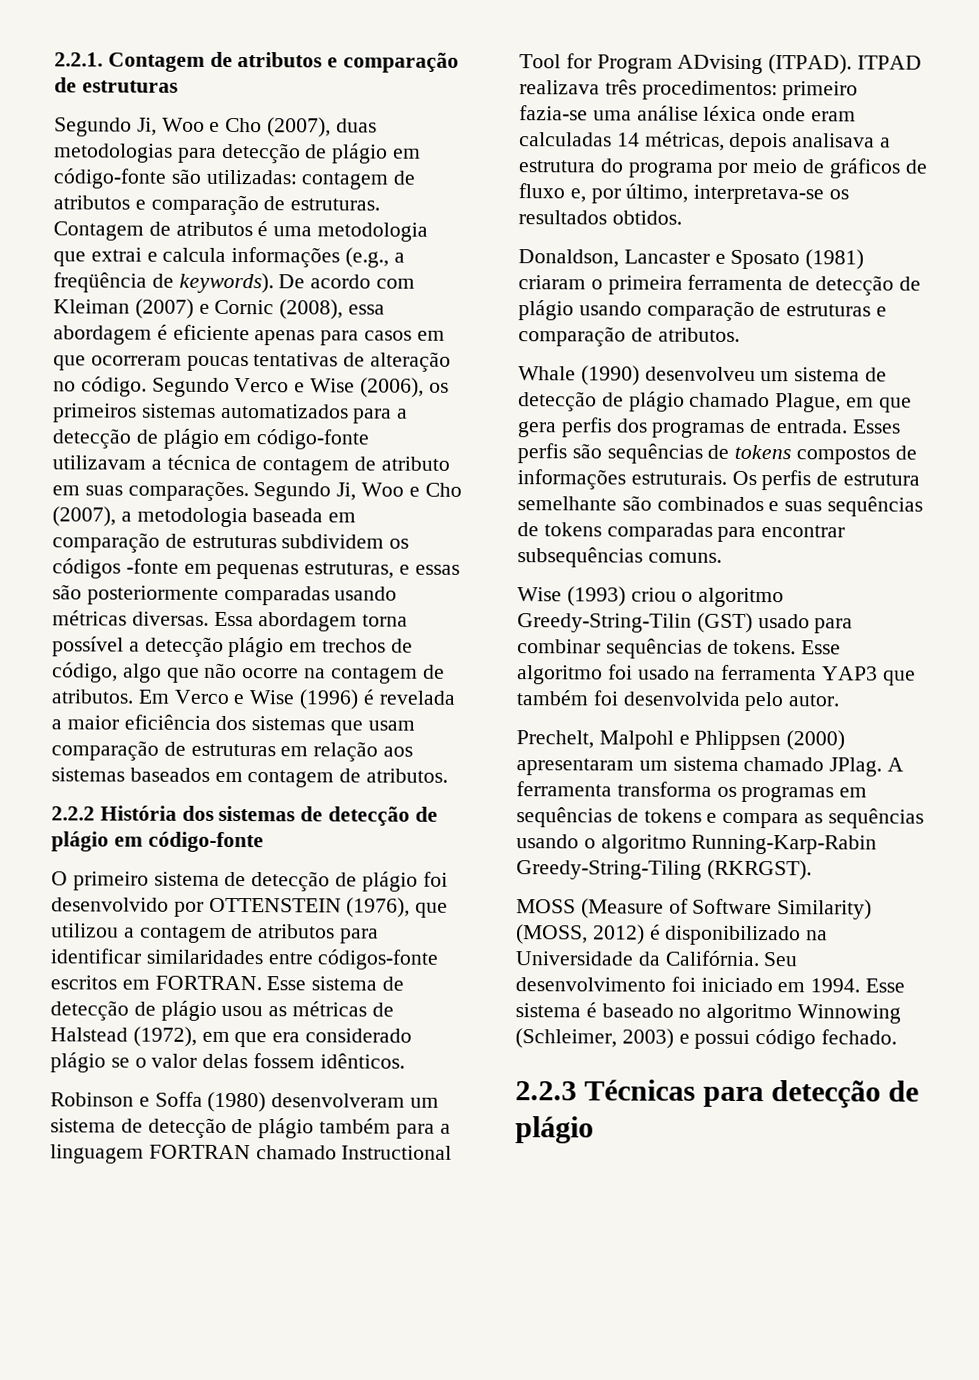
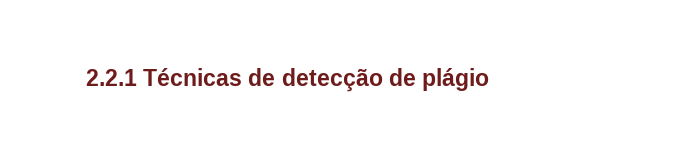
- 2.2.1. Contagem de atributos e comparação de estruturas
- Segundo Ji, Woo e Cho (2007), duas metodologias para detecção de plágio em código-fonte são utilizadas: contagem de atributos e comparação de estruturas. Contagem de atributos é uma metodologia que extrai e calcula informações (e.g., a freqüência de keywords). De acordo com Kleiman (2007) e Cornic (2008), essa abordagem é eficiente apenas para casos em que ocorreram poucas tentativas de alteração no código. Segundo Verco e Wise (2006), os primeiros sistemas automatizados para a detecção de plágio em código-fonte utilizavam a técnica de contagem de atributo em suas comparações. Segundo Ji, Woo e Cho (2007), a metodologia baseada em comparação de estruturas subdividem os códigos -fonte em pequenas estruturas, e essas são posteriormente comparadas usando métricas diversas. Essa abordagem torna possível a detecção plágio em trechos de código, algo que não ocorre na contagem de atributos. Em Verco e Wise (1996) é revelada a maior eficiência dos sistemas que usam comparação de estruturas em relação aos sistemas baseados em contagem de atributos.
- 2.2.2 História dos sistemas de detecção de plágio em código-fonte
- O primeiro sistema de detecção de plágio foi desenvolvido por OTTENSTEIN (1976), que utilizou a contagem de atributos para identificar similaridades entre códigos-fonte escritos em FORTRAN. Esse sistema de detecção de plágio usou as métricas de Halstead (1972), em que era considerado plágio se o valor delas fossem idênticos.
- Robinson e Soffa (1980) desenvolveram um sistema de detecção de plágio também para a linguagem FORTRAN chamado Instructional Tool for Program ADvising (ITPAD). ITPAD realizava três procedimentos: primeiro fazia-se uma análise léxica onde eram calculadas 14 métricas, depois analisava a estrutura do programa por meio de gráficos de fluxo e, por último, interpretava-se os resultados obtidos.
- Donaldson, Lancaster e Sposato (1981) criaram o primeira ferramenta de detecção de plágio usando comparação de estruturas e comparação de atributos.
- Whale (1990) desenvolveu um sistema de detecção de plágio chamado Plague, em que gera perfis dos programas de entrada. Esses perfis são sequências de tokens compostos de informações estruturais. Os perfis de estrutura semelhante são combinados e suas sequências de tokens comparadas para encontrar subsequências comuns.
- Wise (1993) criou o algoritmo Greedy-String-Tilin (GST) usado para combinar sequências de tokens. Esse algoritmo foi usado na ferramenta YAP3 que também foi desenvolvida pelo autor.
- Prechelt, Malpohl e Phlippsen (2000) apresentaram um sistema chamado JPlag. A ferramenta transforma os programas em sequências de tokens e compara as sequências usando o algoritmo Running-Karp-Rabin Greedy-String-Tiling (RKRGST).
- MOSS (Measure of Software Similarity) (MOSS, 2012) é disponibilizado na Universidade da Califórnia. Seu desenvolvimento foi iniciado em 1994. Esse sistema é baseado no algoritmo Winnowing (Schleimer, 2003) e possui código fechado.
- 2.2.3 Técnicas para detecção de plágio
+ 2.2.1 Técnicas de detecção de plágio

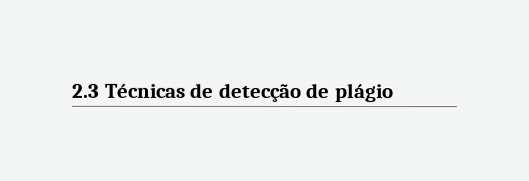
- 2.2.1 Técnicas de detecção de plágio
+ 2.3 Técnicas de detecção de plágio

